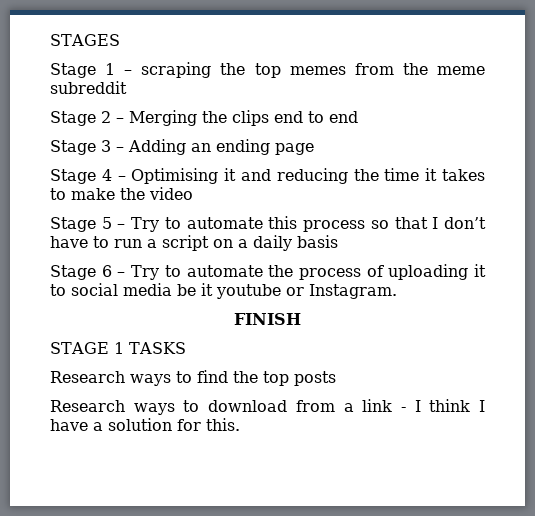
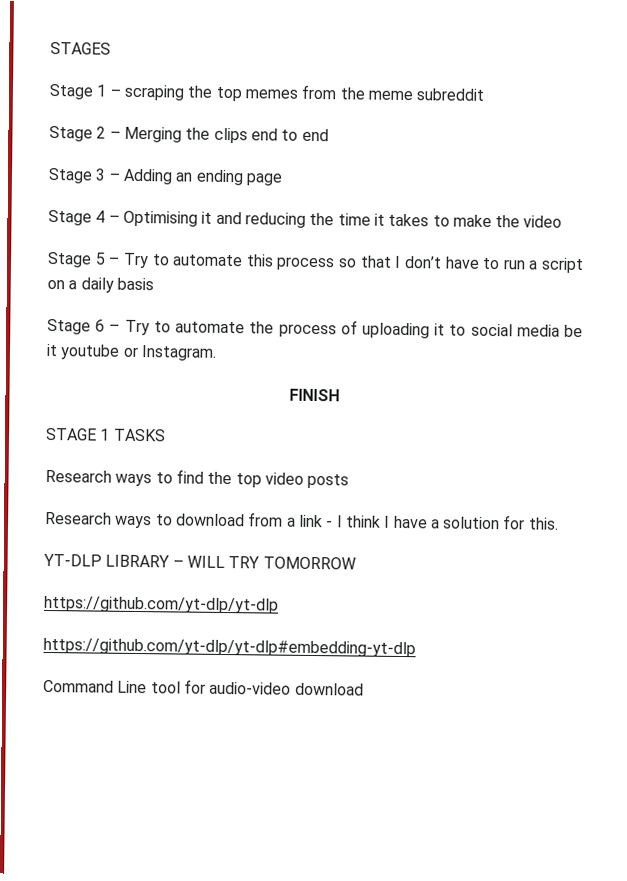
- Research ways to find the top posts
+ Research ways to find the top video posts
+ YT-DLP LIBRARY – WILL TRY TOMORROW
+ https://github.com/yt-dlp/yt-dlp
+ https://github.com/yt-dlp/yt-dlp#embedding-yt-dlp
+ Command Line tool for audio-video download

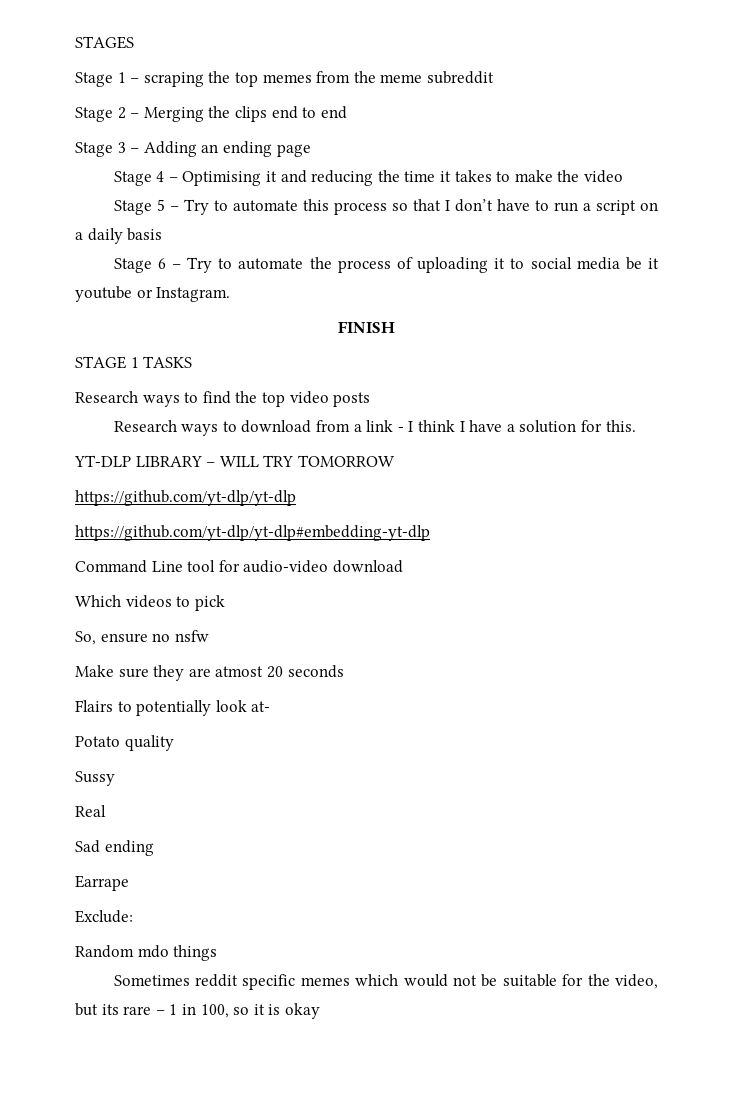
+ Which videos to pick
+ So, ensure no nsfw
+ Make sure they are atmost 20 seconds
+ Flairs to potentially look at-
+ Potato quality
+ Sussy
+ Real
+ Sad ending
+ Earrape
+ Exclude:
+ Random mdo things
+ Sometimes reddit specific memes which would not be suitable for the video, but its rare – 1 in 100, so it is okay

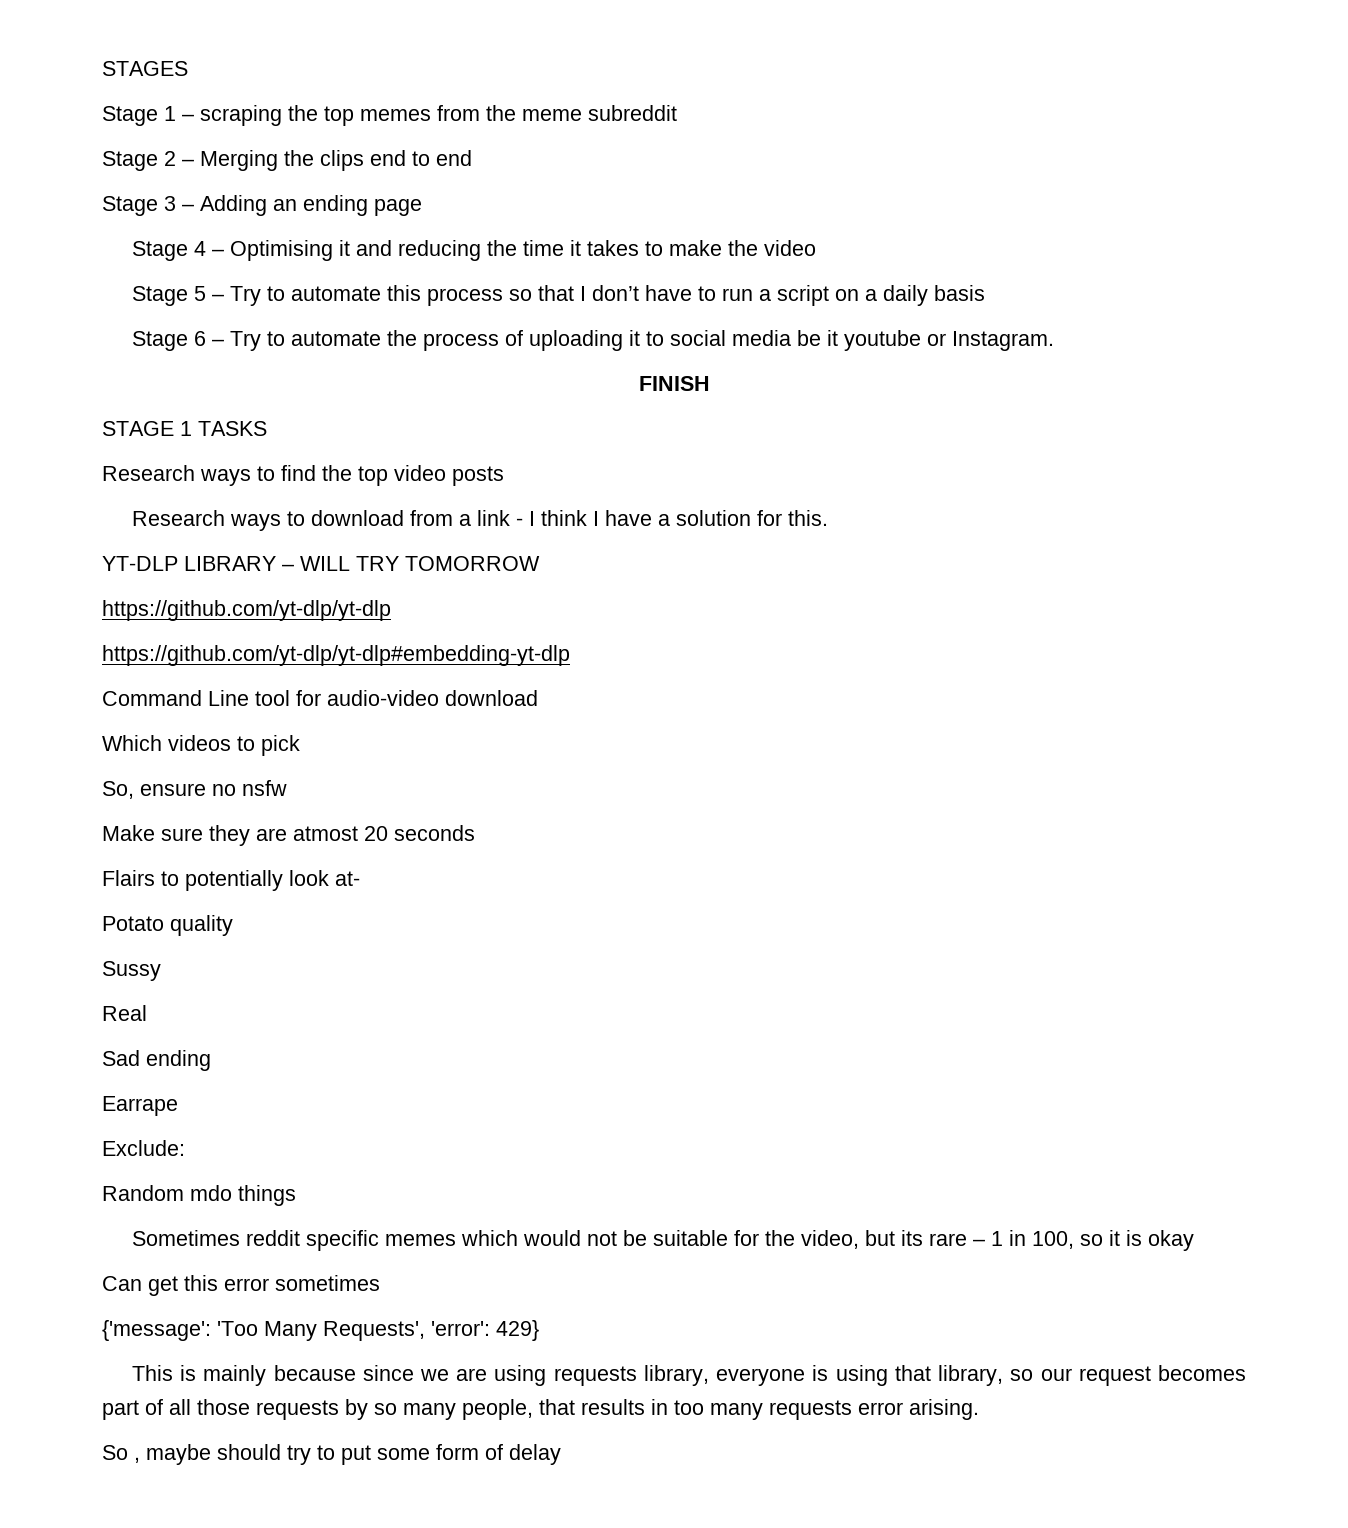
+ Can get this error sometimes
+ {'message': 'Too Many Requests', 'error': 429}
+ This is mainly because since we are using requests library, everyone is using that library, so our request becomes part of all those requests by so many people, that results in too many requests error arising.
+ So , maybe should try to put some form of delay

